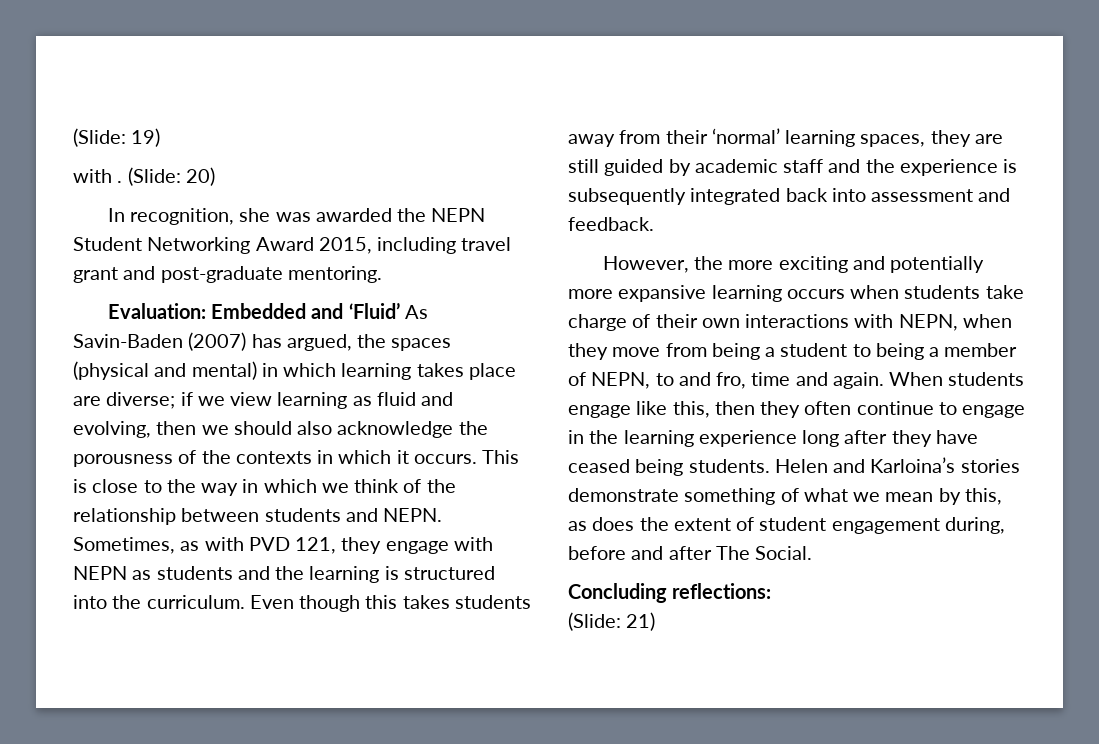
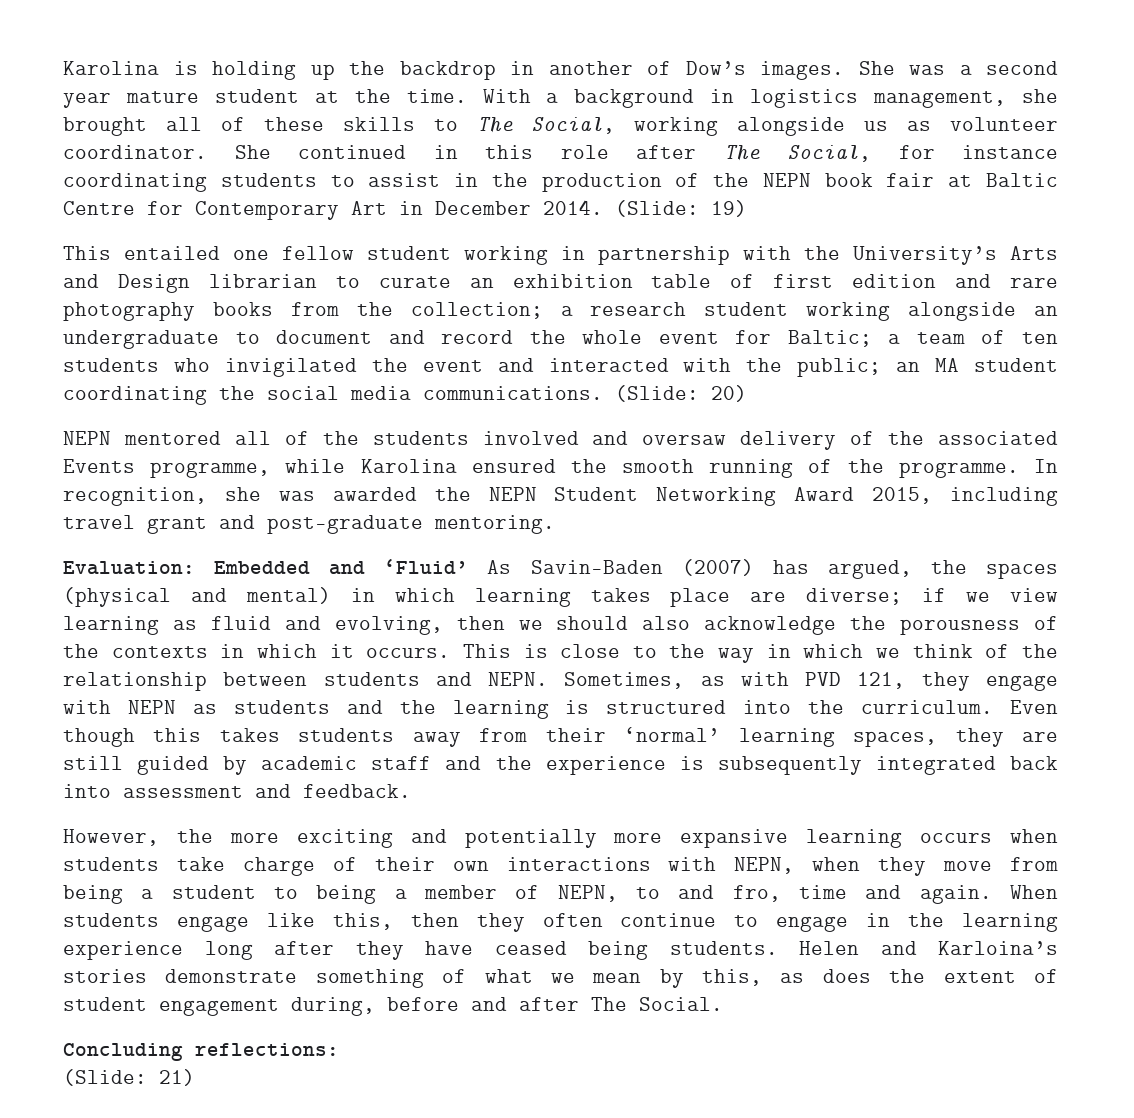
- (Slide: 19)
- with . (Slide: 20)
- In recognition, she was awarded the NEPN Student Networking Award 2015, including travel grant and post-graduate mentoring.
+ Karolina is holding up the backdrop in another of Dow’s images. She was a second year mature student at the time. With a background in logistics management, she brought all of these skills to The Social, working alongside us as volunteer coordinator. She continued in this role after The Social, for instance coordinating students to assist in the production of the NEPN book fair at Baltic Centre for Contemporary Art in December 2014. (Slide: 19)
+ This entailed one fellow student working in partnership with the University’s Arts and Design librarian to curate an exhibition table of first edition and rare photography books from the collection; a research student working alongside an undergraduate to document and record the whole event for Baltic; a team of ten students who invigilated the event and interacted with the public; an MA student coordinating the social media communications. (Slide: 20)
+ NEPN mentored all of the students involved and oversaw delivery of the associated Events programme, while Karolina ensured the smooth running of the programme. In recognition, she was awarded the NEPN Student Networking Award 2015, including travel grant and post-graduate mentoring.

